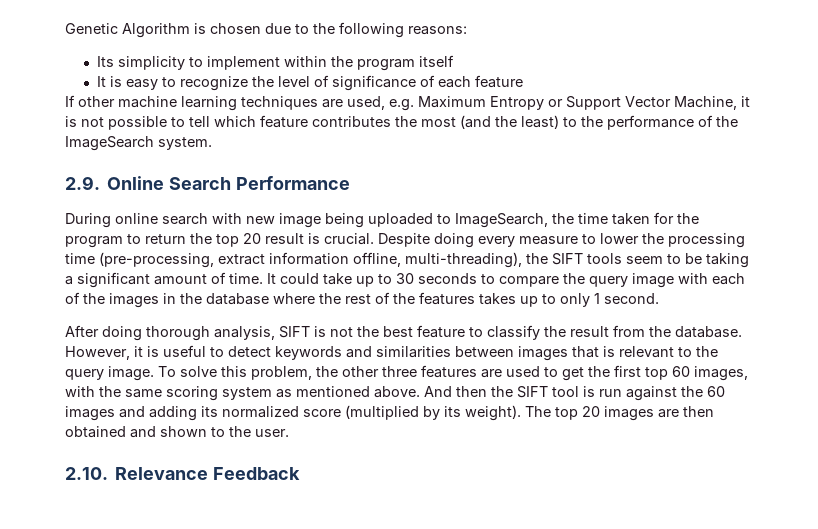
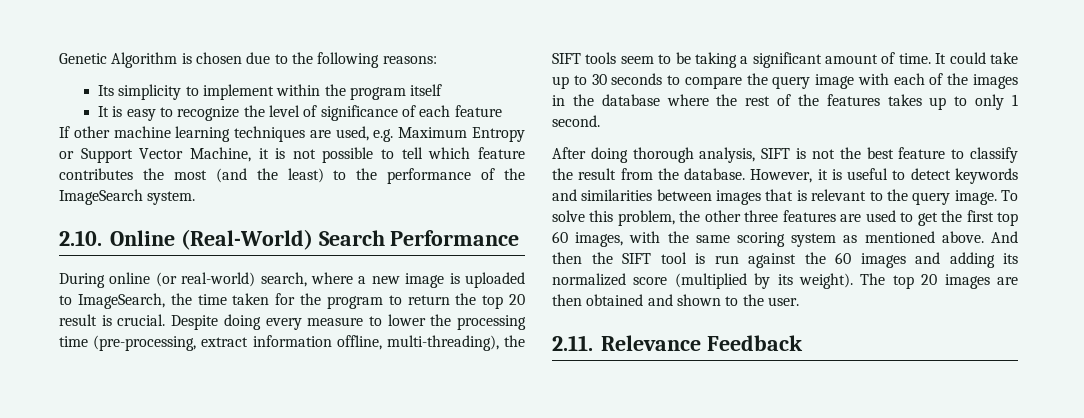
- 2.9. Online Search Performance
+ 2.10. Online (Real-World) Search Performance
- During online search with new image being uploaded to ImageSearch, the time taken for the program to return the top 20 result is crucial.
+ During online (or real-world) search, where a new image is uploaded to ImageSearch, the time taken for the program to return the top 20 result is crucial.
- 2.10. Relevance Feedback
+ 2.11. Relevance Feedback

